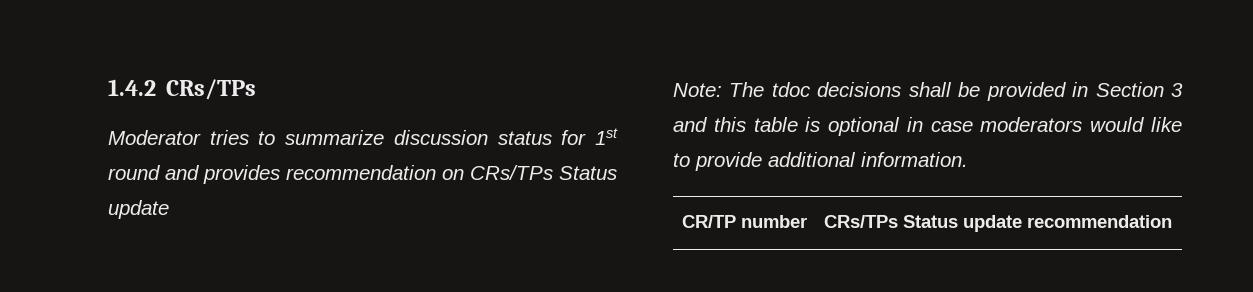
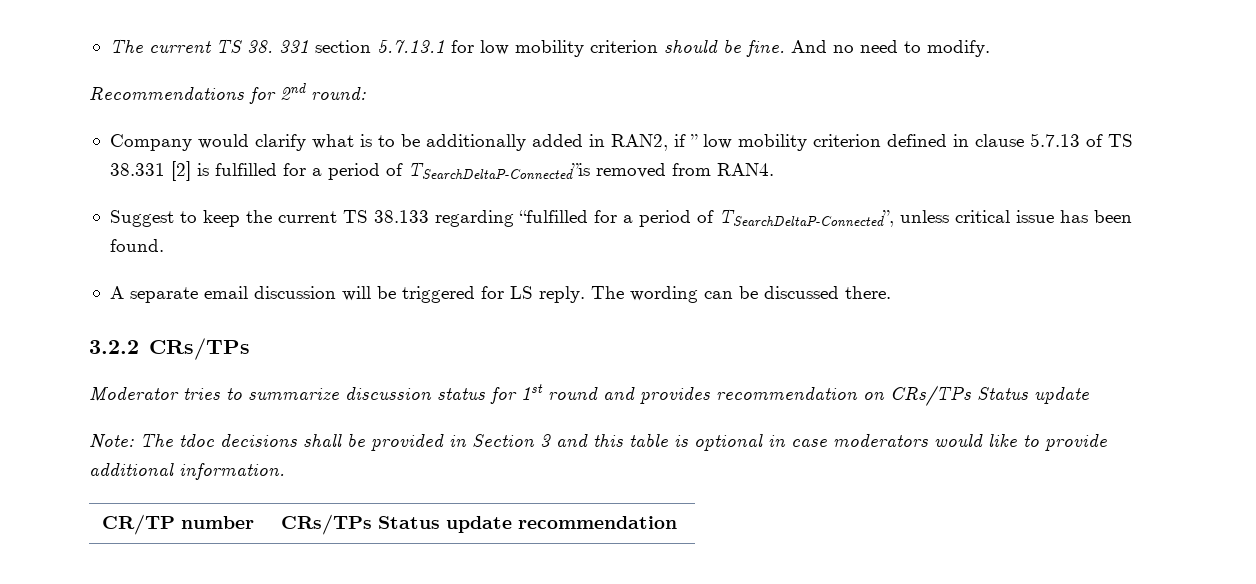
- 1.4.2 CRs/TPs
+ The current TS 38. 331 section 5.7.13.1 for low mobility criterion should be fine. And no need to modify.
+ Recommendations for 2nd round:
+ Company would clarify what is to be additionally added in RAN2, if ” low mobility criterion defined in clause 5.7.13 of TS 38.331 [2] is fulfilled for a period of TSearchDeltaP-Connected”is removed from RAN4.
+ Suggest to keep the current TS 38.133 regarding “fulfilled for a period of TSearchDeltaP-Connected”, unless critical issue has been found.
+ A separate email discussion will be triggered for LS reply. The wording can be discussed there.
+ 3.2.2 CRs/TPs

